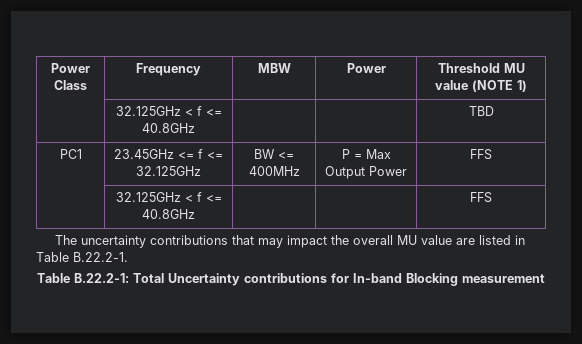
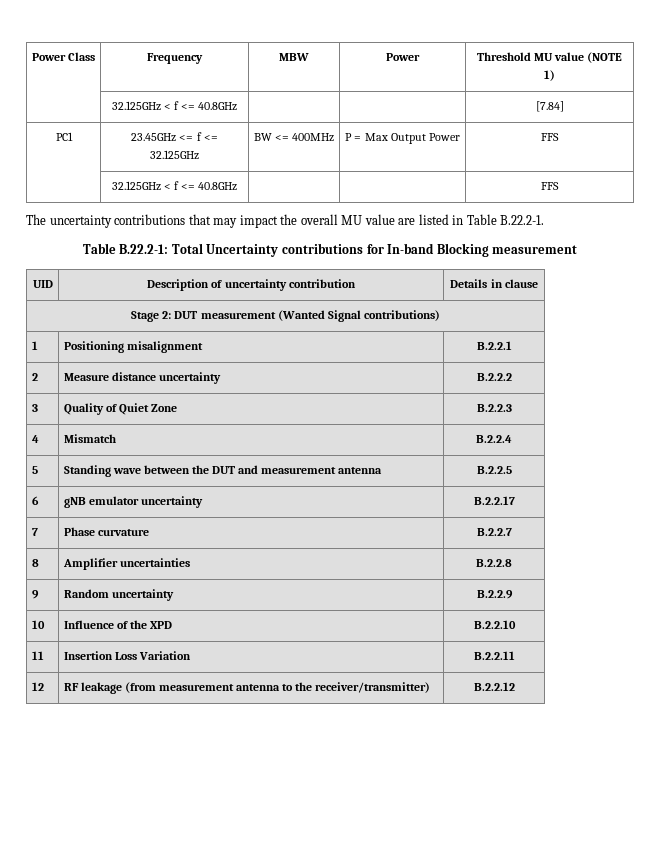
- | 32.125GHz < f <= 40.8GHz | | | TBD
+ | 32.125GHz < f <= 40.8GHz | | | [7.84]
+ UID | Description of uncertainty contribution | Details in clause
+ Stage 2: DUT measurement (Wanted Signal contributions)
+ 1 | Positioning misalignment | B.2.2.1
+ 2 | Measure distance uncertainty | B.2.2.2
+ 3 | Quality of Quiet Zone | B.2.2.3
+ 4 | Mismatch | B.2.2.4
+ 5 | Standing wave between the DUT and measurement antenna | B.2.2.5
+ 6 | gNB emulator uncertainty | B.2.2.17
+ 7 | Phase curvature | B.2.2.7
+ 8 | Amplifier uncertainties | B.2.2.8
+ 9 | Random uncertainty | B.2.2.9
+ 10 | Influence of the XPD | B.2.2.10
+ 11 | Insertion Loss Variation | B.2.2.11
+ 12 | RF leakage (from measurement antenna to the receiver/transmitter) | B.2.2.12

